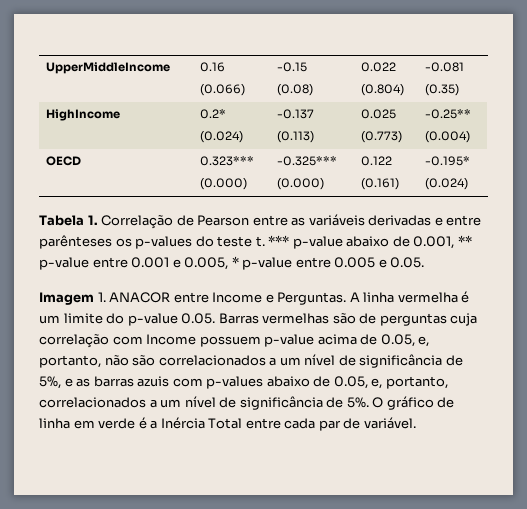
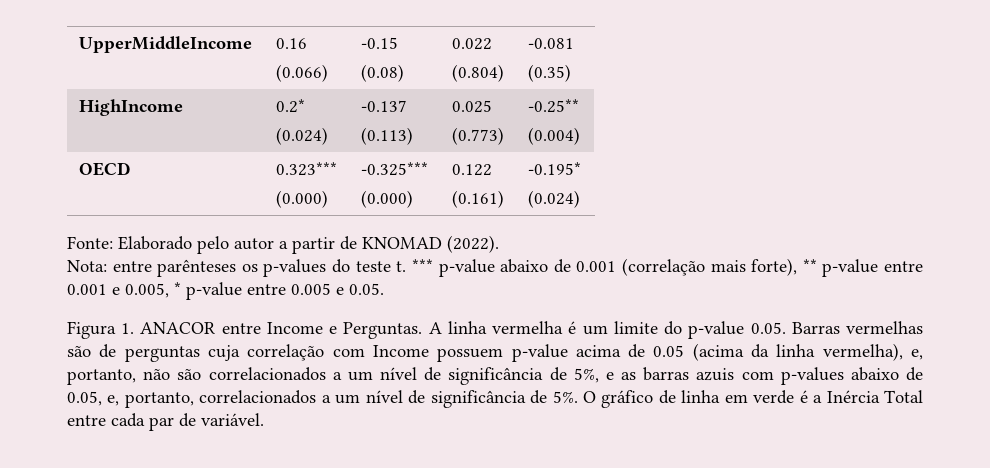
- Tabela 1. Correlação de Pearson entre as variáveis derivadas e entre parênteses os p-values do teste t.
+ Fonte: Elaborado pelo autor a partir de KNOMAD (2022).
+ Nota: entre parênteses os p-values do teste t.
- *** p-value abaixo de 0.001, ** p-value entre 0.001 e 0.005, * p-value entre 0.005 e 0.05.
+ *** p-value abaixo de 0.001 (correlação mais forte), ** p-value entre 0.001 e 0.005, * p-value entre 0.005 e 0.05.
- Imagem 1. ANACOR entre Income e Perguntas.
+ Figura 1. ANACOR entre Income e Perguntas.
- A linha vermelha é um limite do p-value 0.05. Barras vermelhas são de perguntas cuja correlação com Income possuem p-value acima de 0.05, e, portanto, não são correlacionados a um nível de significância de 5%, e as barras azuis com p-values abaixo de 0.05, e, portanto, correlacionados a um nível de significância de 5%.
+ A linha vermelha é um limite do p-value 0.05. Barras vermelhas são de perguntas cuja correlação com Income possuem p-value acima de 0.05 (acima da linha vermelha), e, portanto, não são correlacionados a um nível de significância de 5%, e as barras azuis com p-values abaixo de 0.05, e, portanto, correlacionados a um nível de significância de 5%.

